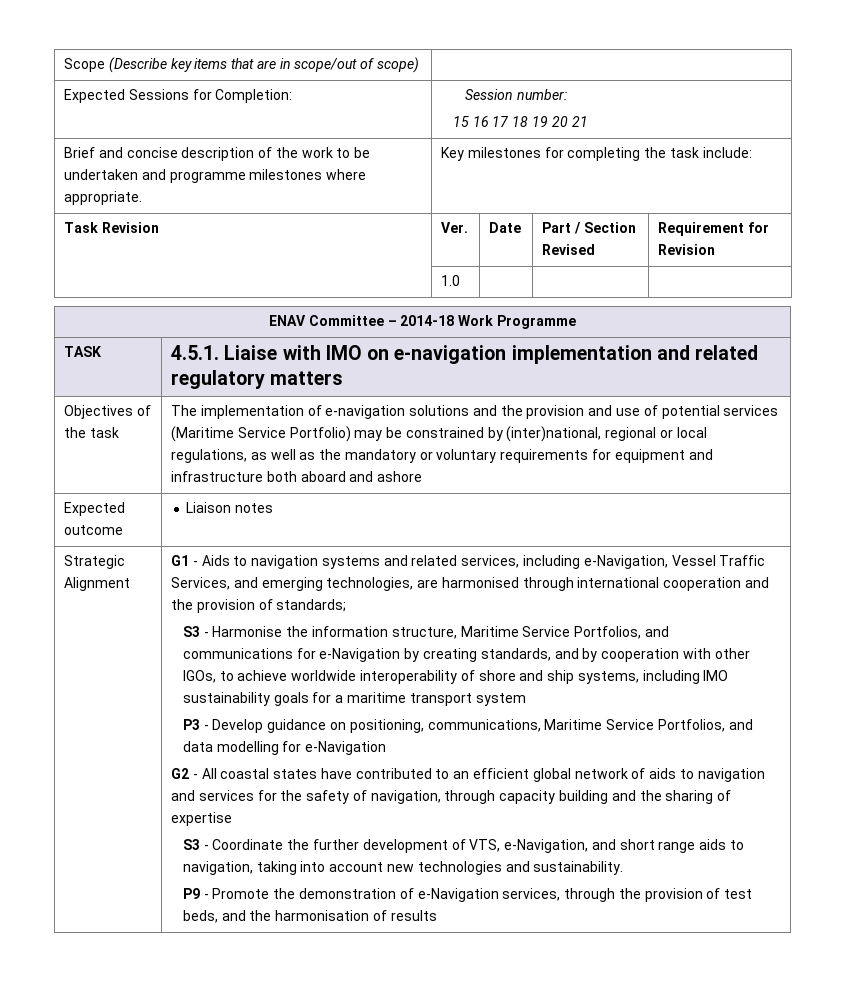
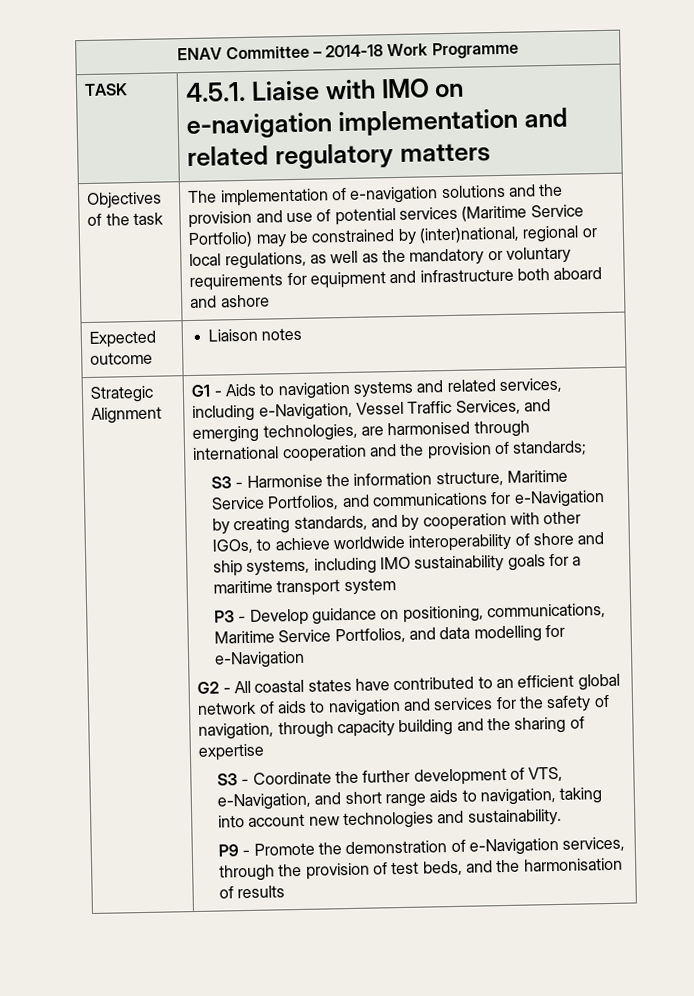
- Scope (Describe key items that are in scope/out of scope) |
- Expected Sessions for Completion: | Session number:
- 15 16 17 18 19 20 21
- Brief and concise description of the work to be undertaken and programme milestones where appropriate. | Key milestones for completing the task include:
- Task Revision | Ver. | Date | Part / Section Revised | Requirement for Revision
- | 1.0 | | |

